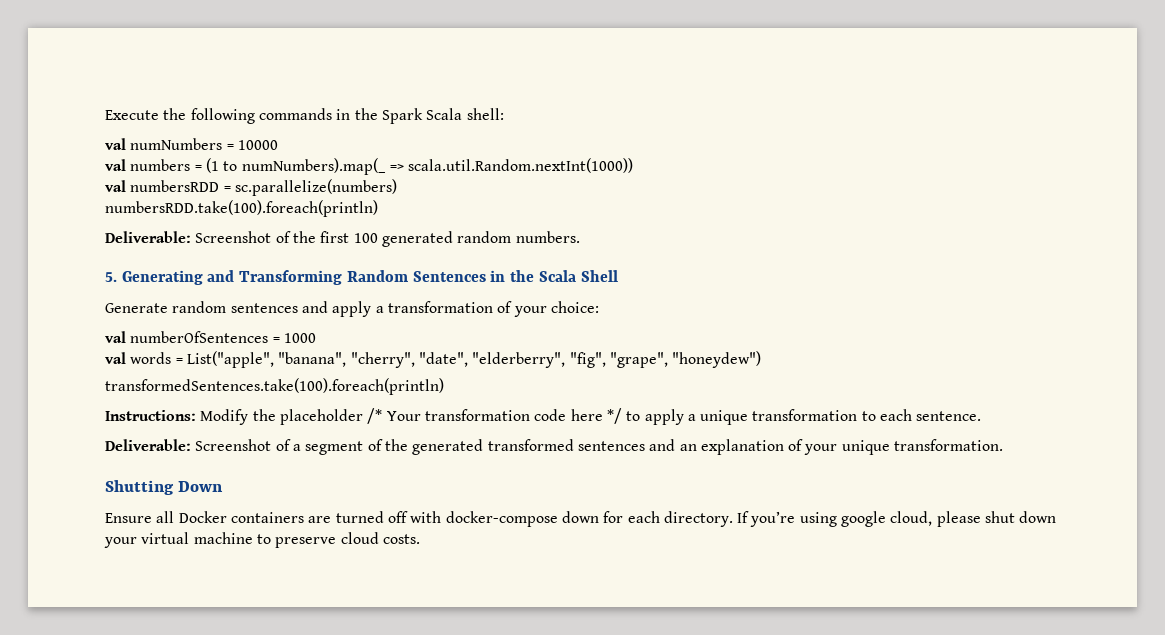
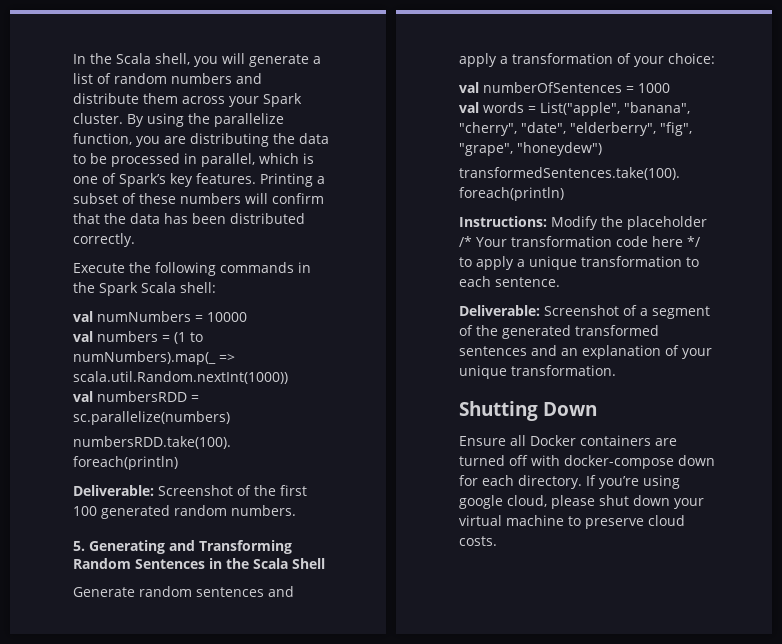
+ In the Scala shell, you will generate a list of random numbers and distribute them across your Spark cluster. By using the parallelize function, you are distributing the data to be processed in parallel, which is one of Spark’s key features. Printing a subset of these numbers will confirm that the data has been distributed correctly.

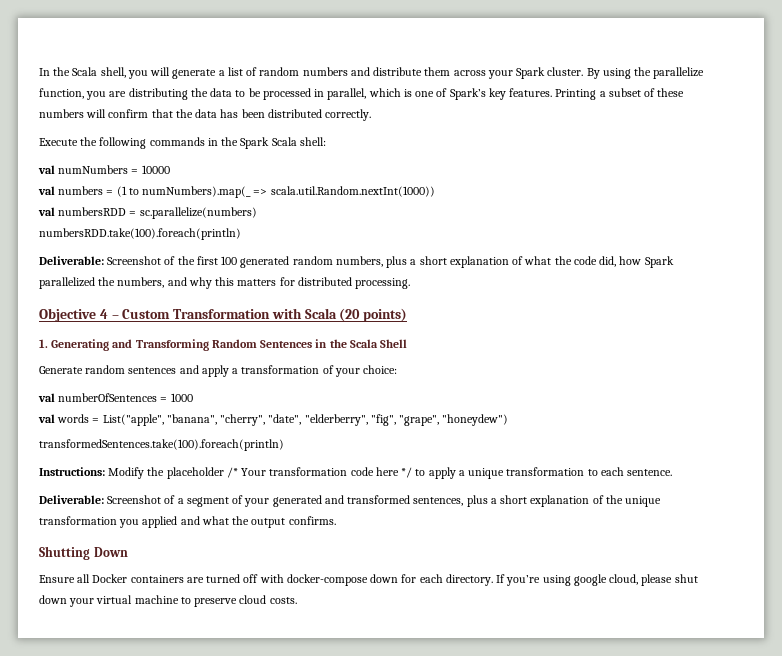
- Deliverable: Screenshot of the first 100 generated random numbers.
- 5. Generating and Transforming Random Sentences in the Scala Shell
+ Deliverable: Screenshot of the first 100 generated random numbers, plus a short explanation of what the code did, how Spark parallelized the numbers, and why this matters for distributed processing.
+ Objective 4 – Custom Transformation with Scala (20 points)
+ 1. Generating and Transforming Random Sentences in the Scala Shell
- Deliverable: Screenshot of a segment of the generated transformed sentences and an explanation of your unique transformation.
+ Deliverable: Screenshot of a segment of your generated and transformed sentences, plus a short explanation of the unique transformation you applied and what the output confirms.

